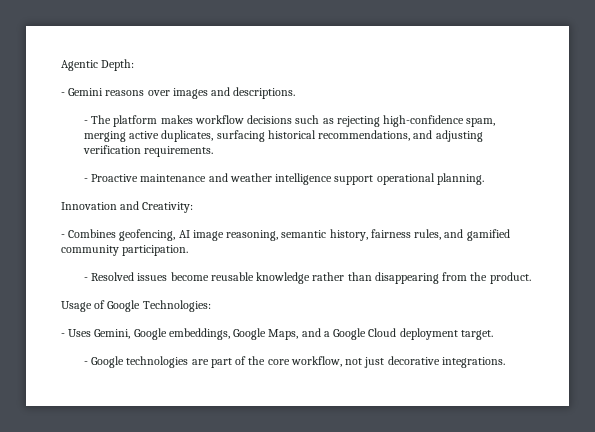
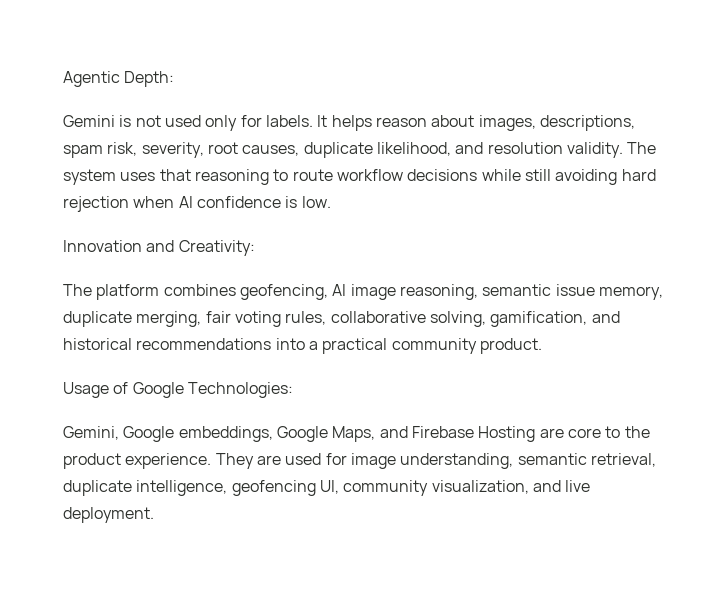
- - Gemini reasons over images and descriptions.
- - The platform makes workflow decisions such as rejecting high-confidence spam, merging active duplicates, surfacing historical recommendations, and adjusting verification requirements.
- - Proactive maintenance and weather intelligence support operational planning.
+ Gemini is not used only for labels. It helps reason about images, descriptions, spam risk, severity, root causes, duplicate likelihood, and resolution validity. The system uses that reasoning to route workflow decisions while still avoiding hard rejection when AI confidence is low.
- - Combines geofencing, AI image reasoning, semantic history, fairness rules, and gamified community participation.
- - Resolved issues become reusable knowledge rather than disappearing from the product.
+ The platform combines geofencing, AI image reasoning, semantic issue memory, duplicate merging, fair voting rules, collaborative solving, gamification, and historical recommendations into a practical community product.
- - Uses Gemini, Google embeddings, Google Maps, and a Google Cloud deployment target.
- - Google technologies are part of the core workflow, not just decorative integrations.
+ Gemini, Google embeddings, Google Maps, and Firebase Hosting are core to the product experience. They are used for image understanding, semantic retrieval, duplicate intelligence, geofencing UI, community visualization, and live deployment.

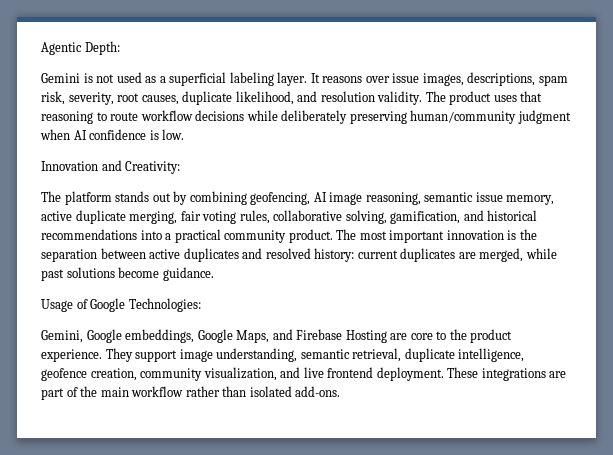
- Gemini is not used only for labels. It helps reason about images, descriptions, spam risk, severity, root causes, duplicate likelihood, and resolution validity.
+ Gemini is not used as a superficial labeling layer. It reasons over issue images, descriptions, spam risk, severity, root causes, duplicate likelihood, and resolution validity.
- The system uses that reasoning to route workflow decisions while still avoiding hard rejection when AI confidence is low.
+ The product uses that reasoning to route workflow decisions while deliberately preserving human/community judgment when AI confidence is low.
- The platform combines geofencing, AI image reasoning, semantic issue memory, duplicate merging, fair voting rules, collaborative solving, gamification, and historical recommendations into a practical community product.
+ The platform stands out by combining geofencing, AI image reasoning, semantic issue memory, active duplicate merging, fair voting rules, collaborative solving, gamification, and historical recommendations into a practical community product. The most important innovation is the separation between active duplicates and resolved history: current duplicates are merged, while past solutions become guidance.
- They are used for image understanding, semantic retrieval, duplicate intelligence, geofencing UI, community visualization, and live deployment.
+ They support image understanding, semantic retrieval, duplicate intelligence, geofence creation, community visualization, and live frontend deployment. These integrations are part of the main workflow rather than isolated add-ons.

